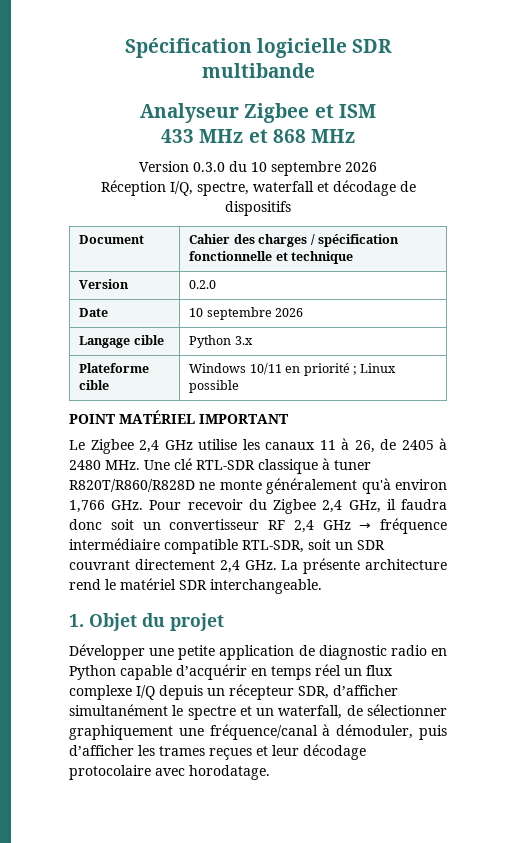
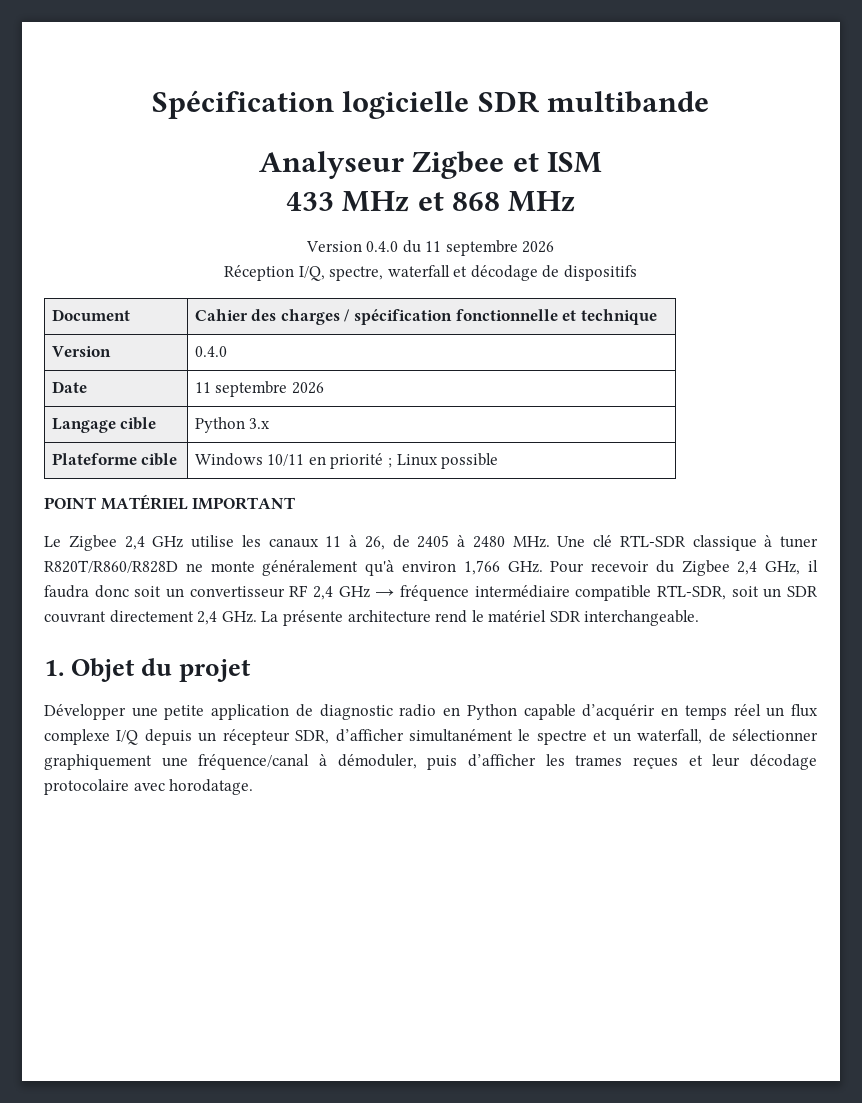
- Version 0.3.0 du 10 septembre 2026
+ Version 0.4.0 du 11 septembre 2026
- Version | 0.2.0
+ Version | 0.4.0
- Date | 10 septembre 2026
+ Date | 11 septembre 2026

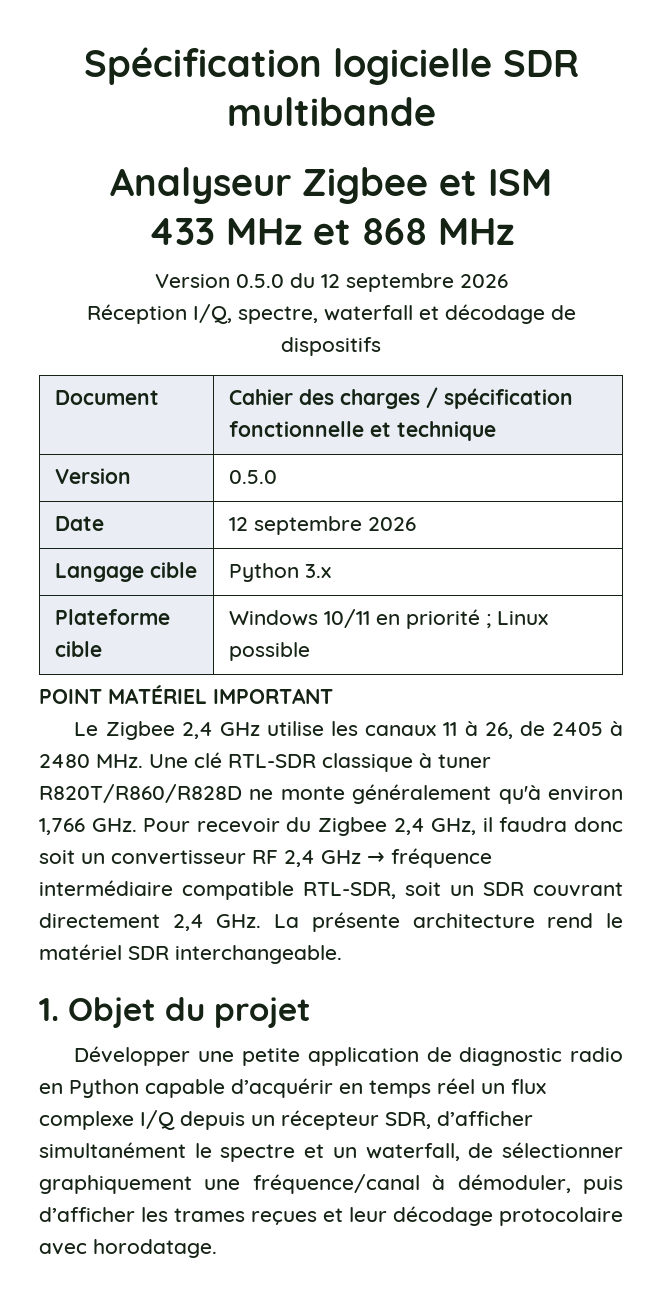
- Version 0.4.0 du 11 septembre 2026
+ Version 0.5.0 du 12 septembre 2026
- Version | 0.4.0
+ Version | 0.5.0
- Date | 11 septembre 2026
+ Date | 12 septembre 2026

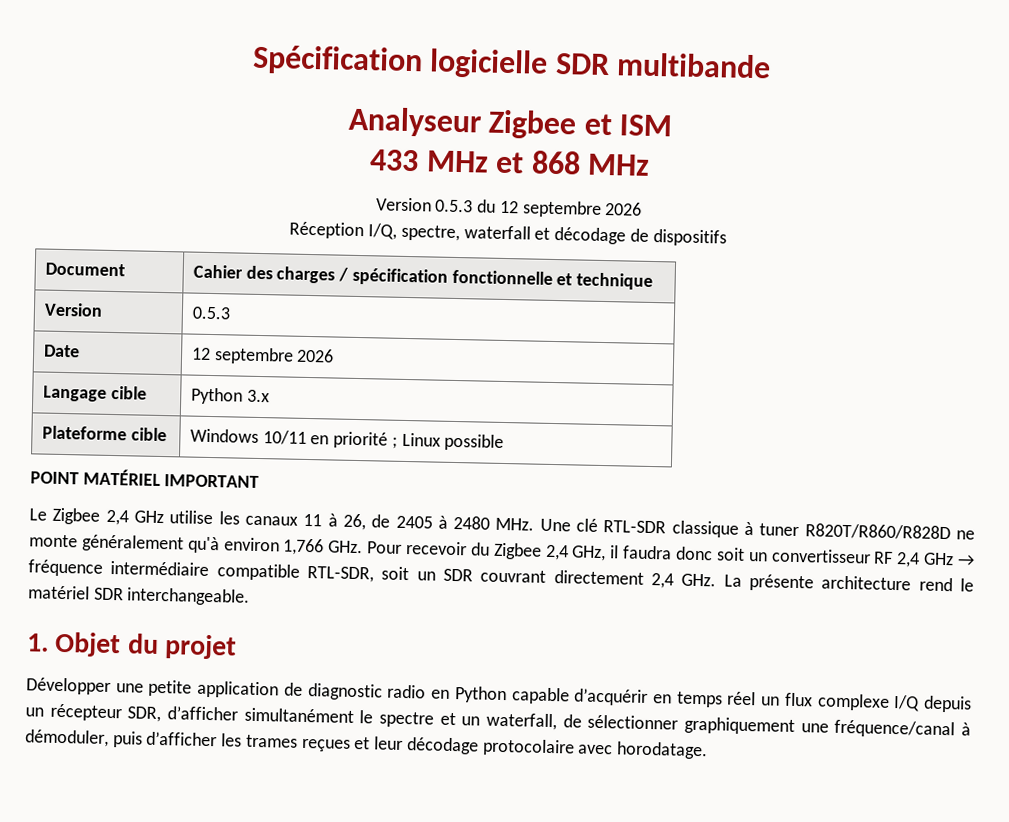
- Version 0.5.0 du 12 septembre 2026
+ Version 0.5.3 du 12 septembre 2026
- Version | 0.5.0
+ Version | 0.5.3

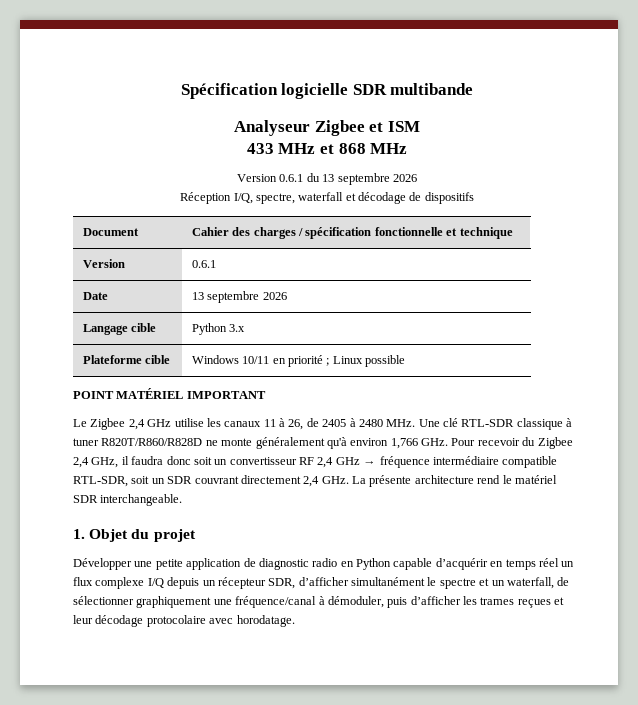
- Version 0.5.3 du 12 septembre 2026
+ Version 0.6.1 du 13 septembre 2026
- Version | 0.5.3
+ Version | 0.6.1
- Date | 12 septembre 2026
+ Date | 13 septembre 2026

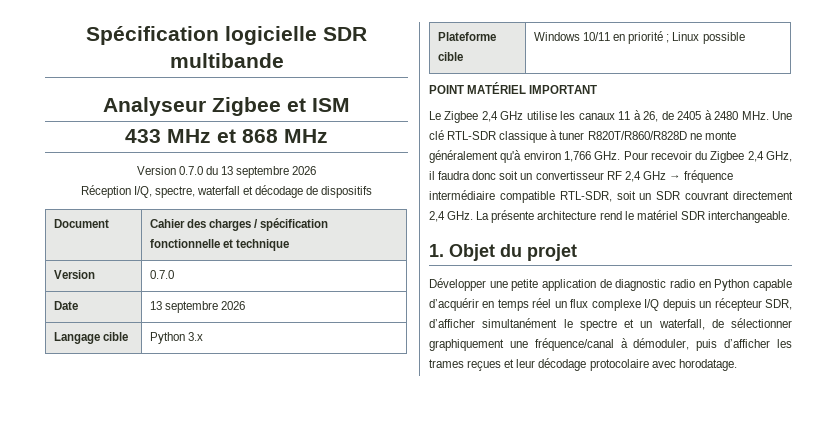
- Version 0.6.1 du 13 septembre 2026
+ Version 0.7.0 du 13 septembre 2026
- Version | 0.6.1
+ Version | 0.7.0

